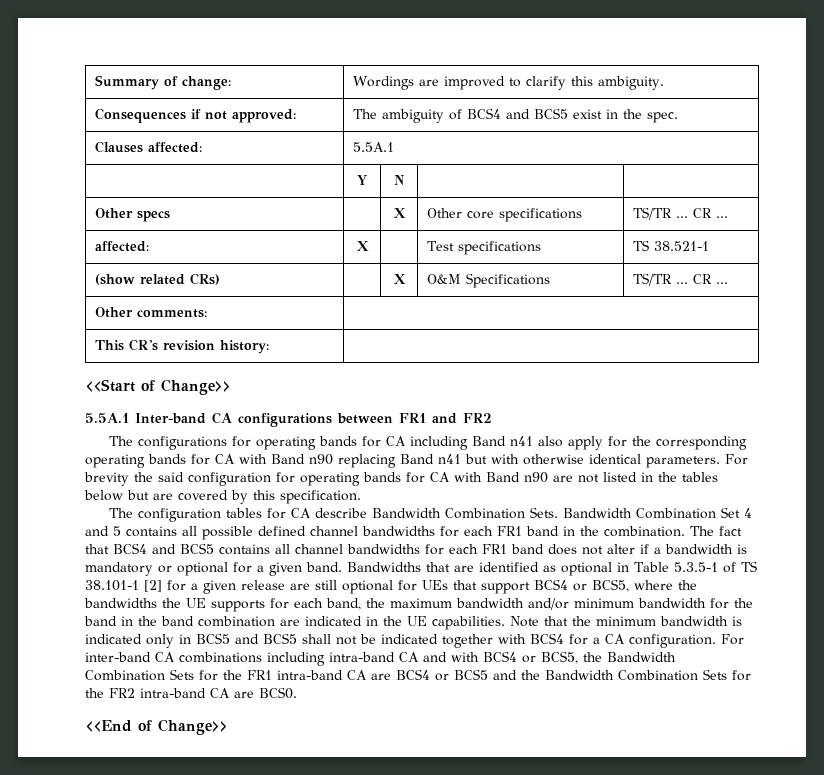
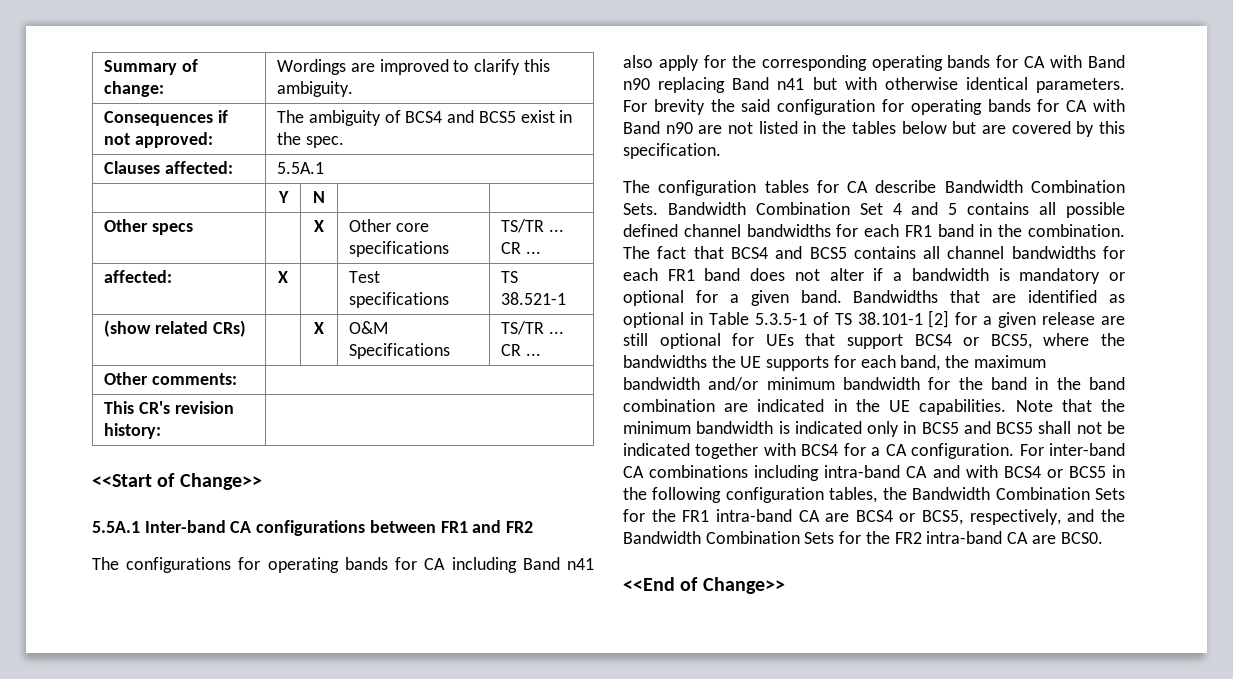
- For inter-band CA combinations including intra-band CA and with BCS4 or BCS5, the Bandwidth Combination Sets for the FR1 intra-band CA are BCS4 or BCS5 and the Bandwidth Combination Sets for the FR2 intra-band CA are BCS0.
+ For inter-band CA combinations including intra-band CA and with BCS4 or BCS5 in the following configuration tables, the Bandwidth Combination Sets for the FR1 intra-band CA are BCS4 or BCS5, respectively, and the Bandwidth Combination Sets for the FR2 intra-band CA are BCS0.

